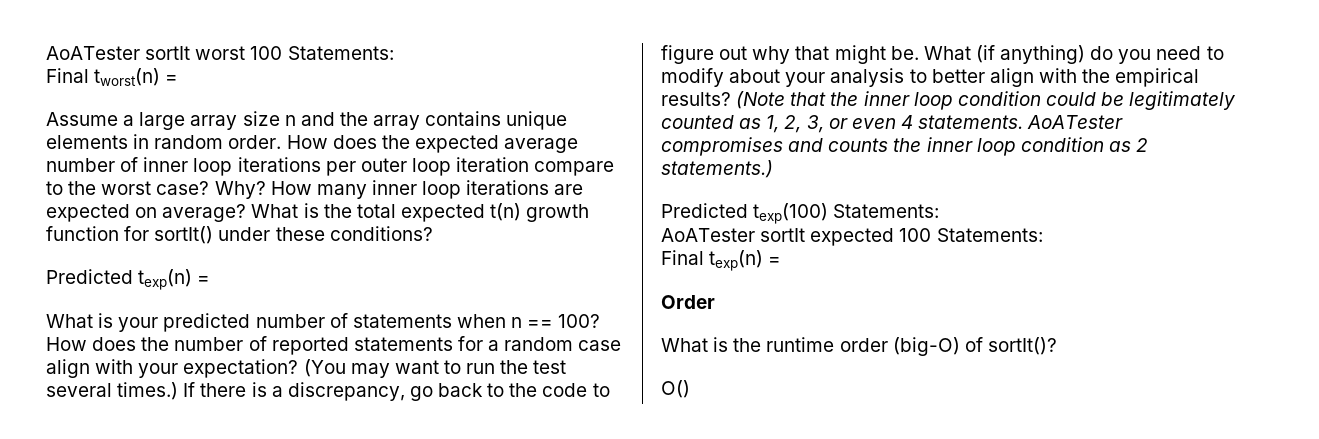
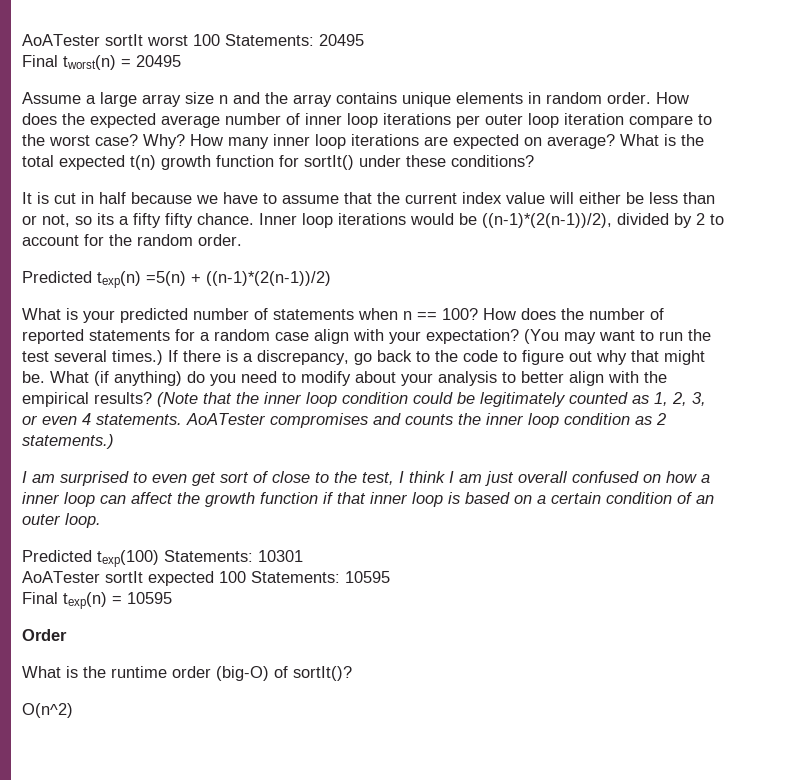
- AoATester sortIt worst 100 Statements:
+ AoATester sortIt worst 100 Statements: 20495
- Final tworst(n) =
+ Final tworst(n) = 20495
+ It is cut in half because we have to assume that the current index value will either be less than or not, so its a fifty fifty chance. Inner loop iterations would be ((n-1)*(2(n-1))/2), divided by 2 to account for the random order.
- Predicted texp(n) =
+ Predicted texp(n) =5(n) + ((n-1)*(2(n-1))/2)
+ I am surprised to even get sort of close to the test, I think I am just overall confused on how a inner loop can affect the growth function if that inner loop is based on a certain condition of an outer loop.
- Predicted texp(100) Statements:
+ Predicted texp(100) Statements: 10301
- AoATester sortIt expected 100 Statements:
+ AoATester sortIt expected 100 Statements: 10595
- Final texp(n) =
+ Final texp(n) = 10595
- O()
+ O(n^2)

